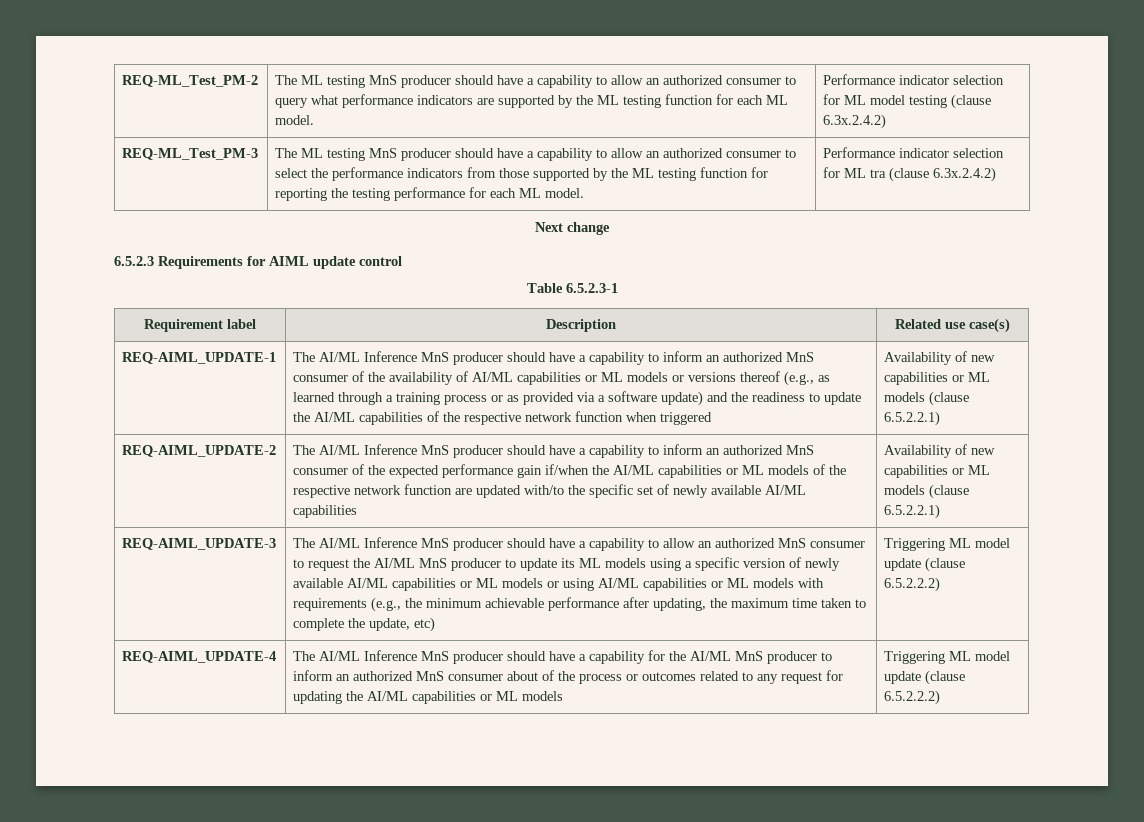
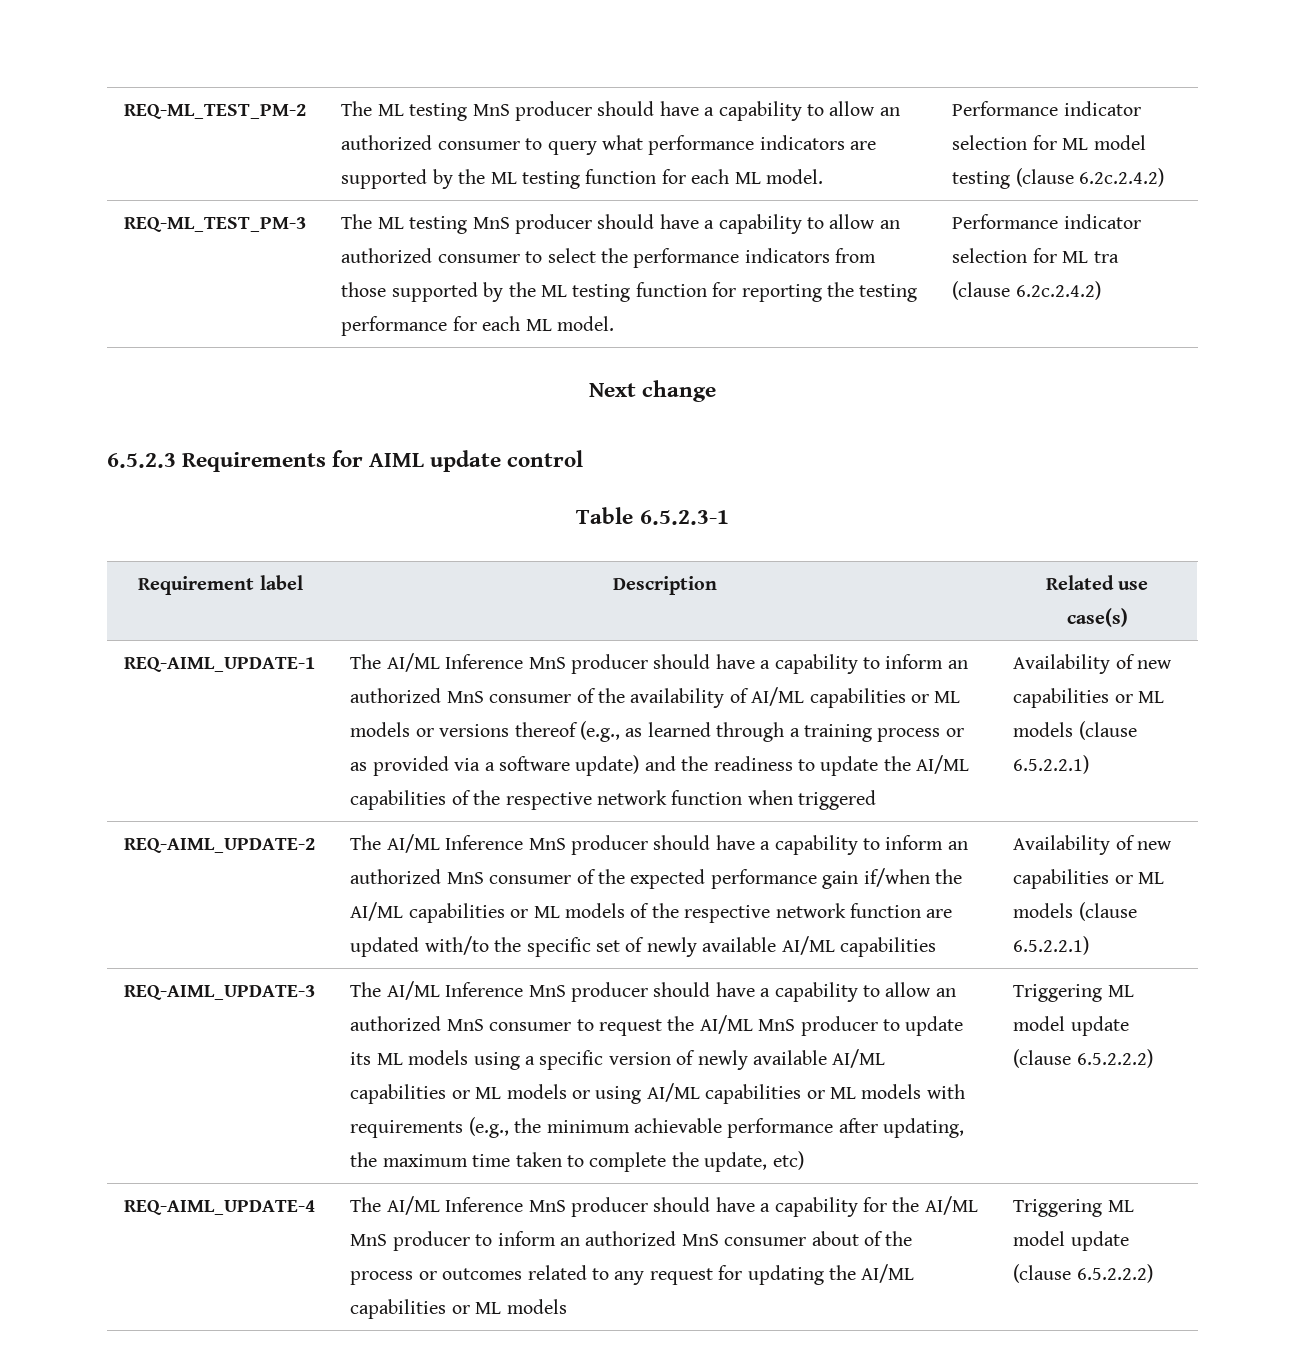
- REQ-ML_Test_PM-2 | The ML testing MnS producer should have a capability to allow an authorized consumer to query what performance indicators are supported by the ML testing function for each ML model. | Performance indicator selection for ML model testing (clause 6.3x.2.4.2)
- REQ-ML_Test_PM-3
+ REQ-ML_TEST_PM-2 | The ML testing MnS producer should have a capability to allow an authorized consumer to query what performance indicators are supported by the ML testing function for each ML model. | Performance indicator selection for ML model testing (clause 6.2c.2.4.2)
+ REQ-ML_TEST_PM-3
- Performance indicator selection for ML tra (clause 6.3x.2.4.2)
+ Performance indicator selection for ML tra (clause 6.2c.2.4.2)

